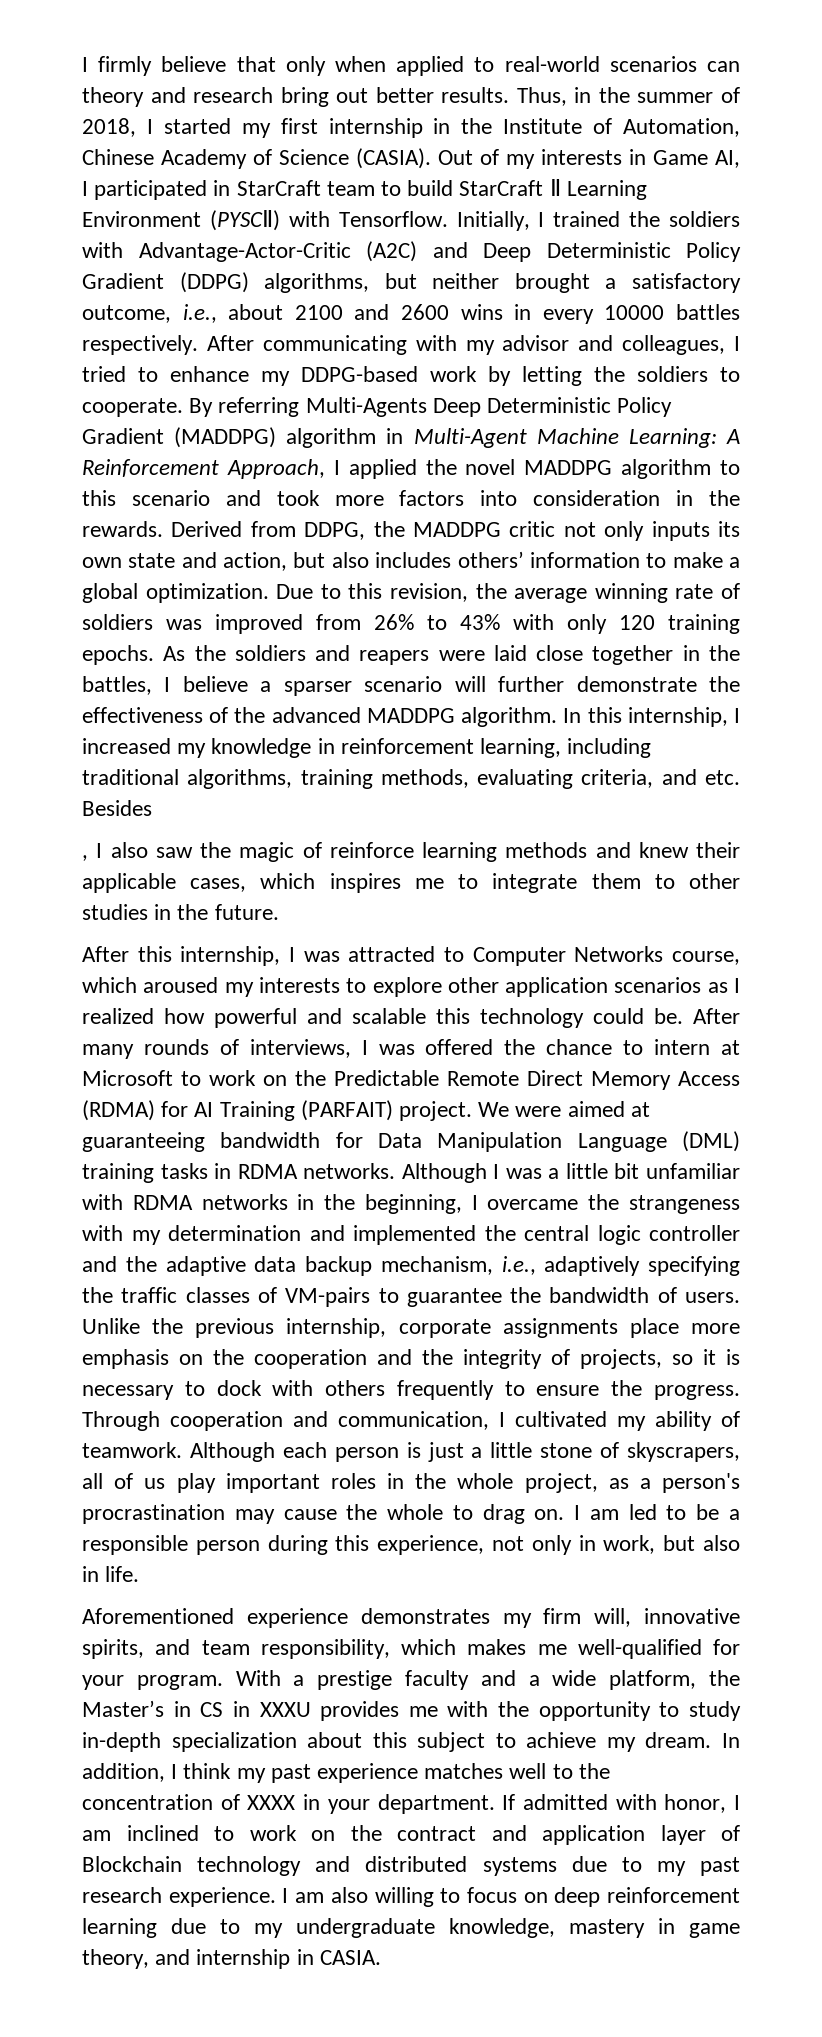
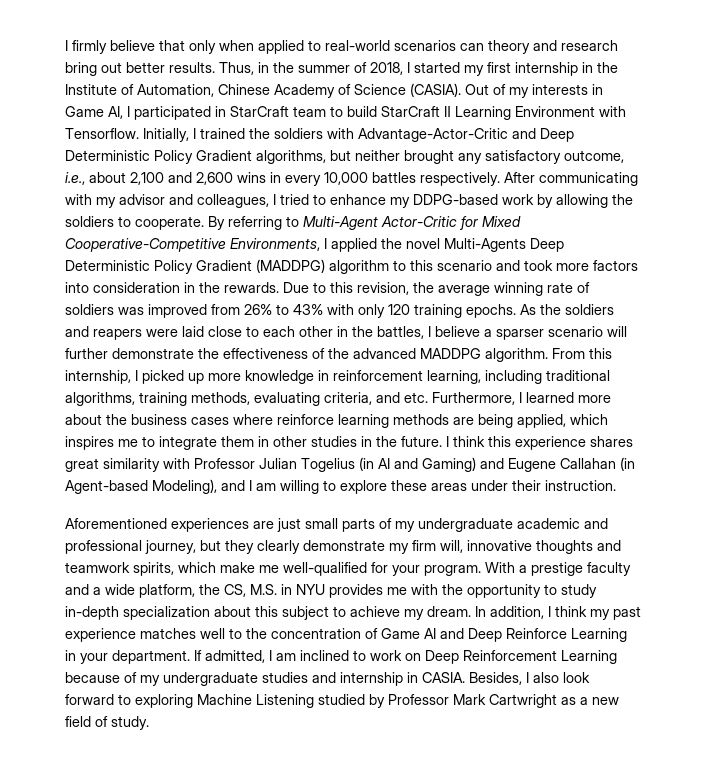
- Out of my interests in Game AI, I participated in StarCraft team to build StarCraft Ⅱ Learning Environment (PYSCⅡ) with Tensorflow.
+ Out of my interests in Game AI, I participated in StarCraft team to build StarCraft Ⅱ Learning Environment with Tensorflow.
- Initially, I trained the soldiers with Advantage-Actor-Critic (A2C) and Deep Deterministic Policy Gradient (DDPG) algorithms, but neither brought a satisfactory outcome, i.e., about 2100 and 2600 wins in every 10000 battles respectively.
+ Initially, I trained the soldiers with Advantage-Actor-Critic and Deep Deterministic Policy Gradient algorithms, but neither brought any satisfactory outcome, i.e., about 2,100 and 2,600 wins in every 10,000 battles respectively.
- After communicating with my advisor and colleagues, I tried to enhance my DDPG-based work by letting the soldiers to cooperate.
+ After communicating with my advisor and colleagues, I tried to enhance my DDPG-based work by allowing the soldiers to cooperate.
- By referring Multi-Agents Deep Deterministic Policy Gradient (MADDPG) algorithm in Multi-Agent Machine Learning: A Reinforcement Approach, I applied the novel MADDPG algorithm to this scenario and took more factors into consideration in the rewards.
+ By referring to Multi-Agent Actor-Critic for Mixed Cooperative-Competitive Environments, I applied the novel Multi-Agents Deep Deterministic Policy Gradient (MADDPG) algorithm to this scenario and took more factors into consideration in the rewards.
- Derived from DDPG, the MADDPG critic not only inputs its own state and action, but also includes others’ information to make a global optimization.
- As the soldiers and reapers were laid close together in the battles, I believe a sparser scenario will further demonstrate the effectiveness of the advanced MADDPG algorithm.
+ As the soldiers and reapers were laid close to each other in the battles, I believe a sparser scenario will further demonstrate the effectiveness of the advanced MADDPG algorithm.
- In this internship, I increased my knowledge in reinforcement learning, including traditional algorithms, training methods, evaluating criteria, and etc. Besides
- , I also saw the magic of reinforce learning methods and knew their applicable cases, which inspires me to integrate them to other studies in the future.
- After this internship, I was attracted to Computer Networks course, which aroused my interests to explore other application scenarios as I realized how powerful and scalable this technology could be. After many rounds of interviews, I was offered the chance to intern at Microsoft to work on the Predictable Remote Direct Memory Access (RDMA) for AI Training (PARFAIT) project. We were aimed at guaranteeing bandwidth for Data Manipulation Language (DML) training tasks in RDMA networks. Although I was a little bit unfamiliar with RDMA networks in the beginning, I overcame the strangeness with my determination and implemented the central logic controller and the adaptive data backup mechanism, i.e., adaptively specifying the traffic classes of VM-pairs to guarantee the bandwidth of users. Unlike the previous internship, corporate assignments place more emphasis on the cooperation and the integrity of projects, so it is necessary to dock with others frequently to ensure the progress. Through cooperation and communication, I cultivated my ability of teamwork. Although each person is just a little stone of skyscrapers, all of us play important roles in the whole project, as a person's procrastination may cause the whole to drag on. I am led to be a responsible person during this experience, not only in work, but also in life.
- Aforementioned experience demonstrates my firm will, innovative spirits, and team responsibility, which makes me well-qualified for your program.
+ From this internship, I picked up more knowledge in reinforcement learning, including traditional algorithms, training methods, evaluating criteria, and etc. Furthermore, I learned more about the business cases where reinforce learning methods are being applied, which inspires me to integrate them in other studies in the future. I think this experience shares great similarity with Professor Julian Togelius (in AI and Gaming) and Eugene Callahan (in Agent-based Modeling), and I am willing to explore these areas under their instruction.
+ Aforementioned experiences are just small parts of my undergraduate academic and professional journey, but they clearly demonstrate my firm will, innovative thoughts and teamwork spirits, which make me well-qualified for your program.
- With a prestige faculty and a wide platform, the Master’s in CS in XXXU provides me with the opportunity to study in-depth specialization about this subject to achieve my dream.
+ With a prestige faculty and a wide platform, the CS, M.S. in NYU provides me with the opportunity to study in-depth specialization about this subject to achieve my dream.
- In addition, I think my past experience matches well to the concentration of XXXX in your department.
+ In addition, I think my past experience matches well to the concentration of Game AI and Deep Reinforce Learning in your department.
- If admitted with honor, I am inclined to work on the contract and application layer of Blockchain technology and distributed systems due to my past research experience. I am also willing to focus on deep reinforcement learning due to my undergraduate knowledge, mastery in game theory, and internship in CASIA.
+ If admitted, I am inclined to work on Deep Reinforcement Learning because of my undergraduate studies and internship in CASIA. Besides, I also look forward to exploring Machine Listening studied by Professor Mark Cartwright as a new field of study.

